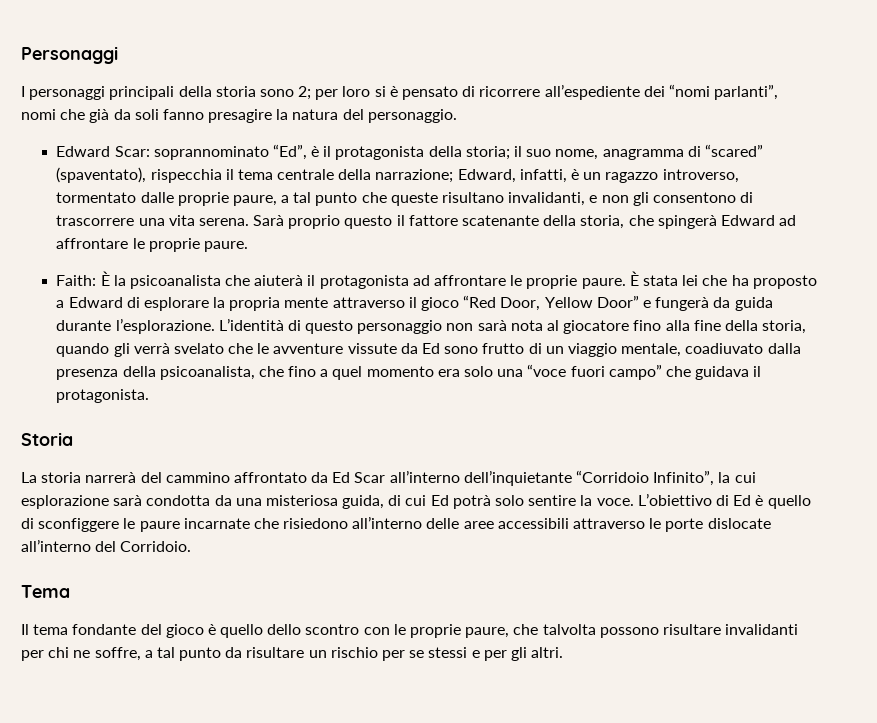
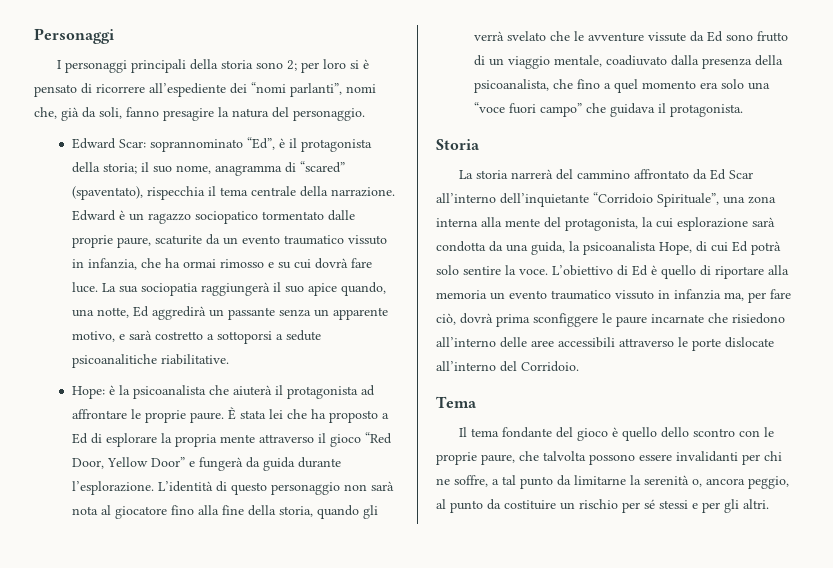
- I personaggi principali della storia sono 2; per loro si è pensato di ricorrere all’espediente dei “nomi parlanti”, nomi che già da soli fanno presagire la natura del personaggio.
+ I personaggi principali della storia sono 2; per loro si è pensato di ricorrere all’espediente dei “nomi parlanti”, nomi che, già da soli, fanno presagire la natura del personaggio.
- Edward Scar: soprannominato “Ed”, è il protagonista della storia; il suo nome, anagramma di “scared” (spaventato), rispecchia il tema centrale della narrazione; Edward, infatti, è un ragazzo introverso, tormentato dalle proprie paure, a tal punto che queste risultano invalidanti, e non gli consentono di trascorrere una vita serena. Sarà proprio questo il fattore scatenante della storia, che spingerà Edward ad affrontare le proprie paure.
- Faith: È la psicoanalista che aiuterà il protagonista ad affrontare le proprie paure.
+ Edward Scar: soprannominato “Ed”, è il protagonista della storia; il suo nome, anagramma di “scared” (spaventato), rispecchia il tema centrale della narrazione. Edward è un ragazzo sociopatico tormentato dalle proprie paure, scaturite da un evento traumatico vissuto in infanzia, che ha ormai rimosso e su cui dovrà fare luce. La sua sociopatia raggiungerà il suo apice quando, una notte, Ed aggredirà un passante senza un apparente motivo, e sarà costretto a sottoporsi a sedute psicoanalitiche riabilitative.
+ Hope: è la psicoanalista che aiuterà il protagonista ad affrontare le proprie paure.
- È stata lei che ha proposto a Edward di esplorare la propria mente attraverso il gioco “Red Door, Yellow Door” e fungerà da guida durante l’esplorazione.
+ È stata lei che ha proposto a Ed di esplorare la propria mente attraverso il gioco “Red Door, Yellow Door” e fungerà da guida durante l’esplorazione.
- La storia narrerà del cammino affrontato da Ed Scar all’interno dell’inquietante “Corridoio Infinito”, la cui esplorazione sarà condotta da una misteriosa guida, di cui Ed potrà solo sentire la voce.
+ La storia narrerà del cammino affrontato da Ed Scar all’interno dell’inquietante “Corridoio Spirituale”, una zona interna alla mente del protagonista, la cui esplorazione sarà condotta da una guida, la psicoanalista Hope, di cui Ed potrà solo sentire la voce.
- L’obiettivo di Ed è quello di sconfiggere le paure incarnate che risiedono all’interno delle aree accessibili attraverso le porte dislocate all’interno del Corridoio.
+ L’obiettivo di Ed è quello di riportare alla memoria un evento traumatico vissuto in infanzia ma, per fare ciò, dovrà prima sconfiggere le paure incarnate che risiedono all’interno delle aree accessibili attraverso le porte dislocate all’interno del Corridoio.
- Il tema fondante del gioco è quello dello scontro con le proprie paure, che talvolta possono risultare invalidanti per chi ne soffre, a tal punto da risultare un rischio per se stessi e per gli altri.
+ Il tema fondante del gioco è quello dello scontro con le proprie paure, che talvolta possono essere invalidanti per chi ne soffre, a tal punto da limitarne la serenità o, ancora peggio, al punto da costituire un rischio per sé stessi e per gli altri.

